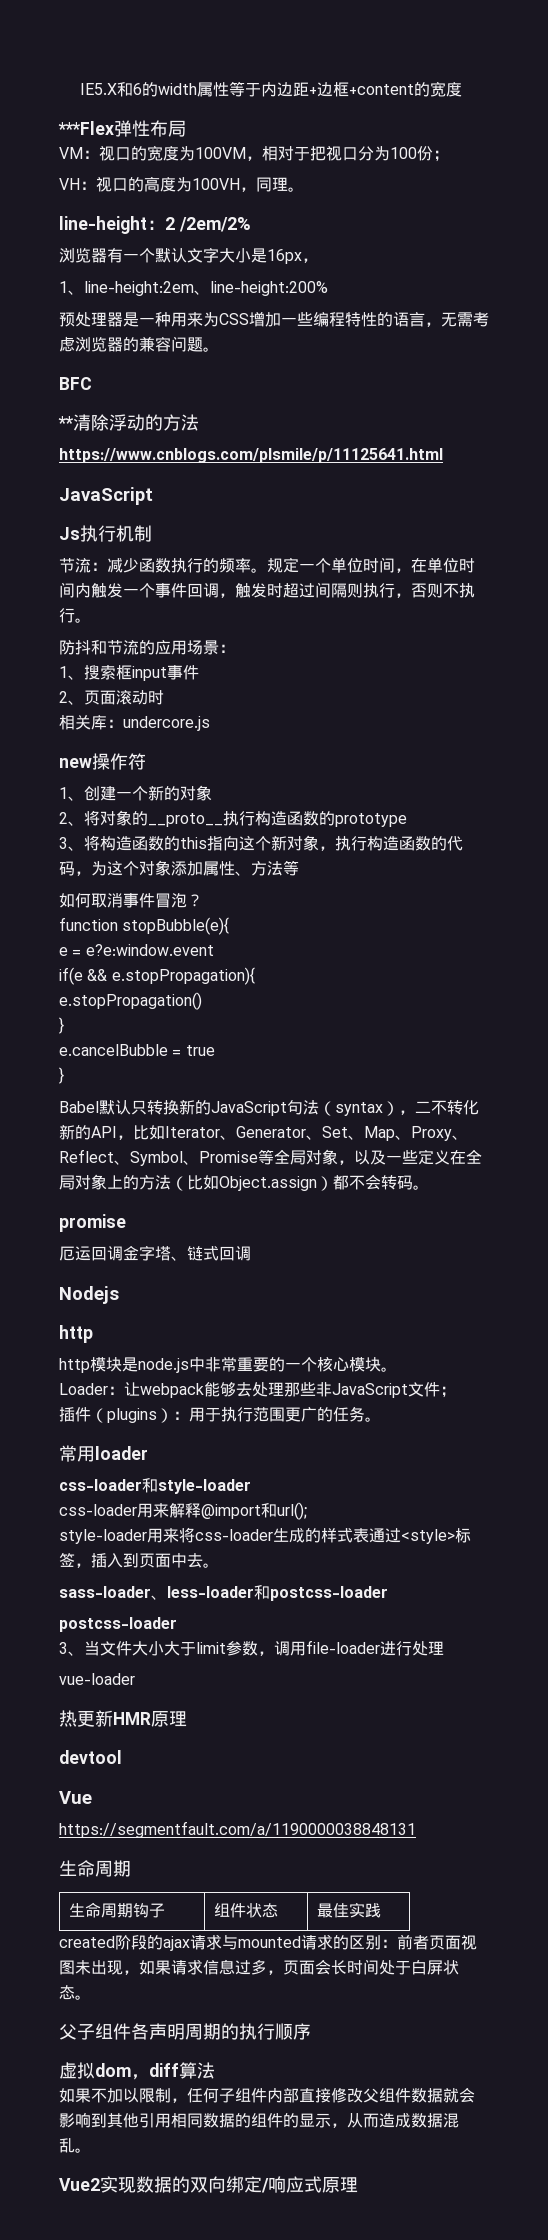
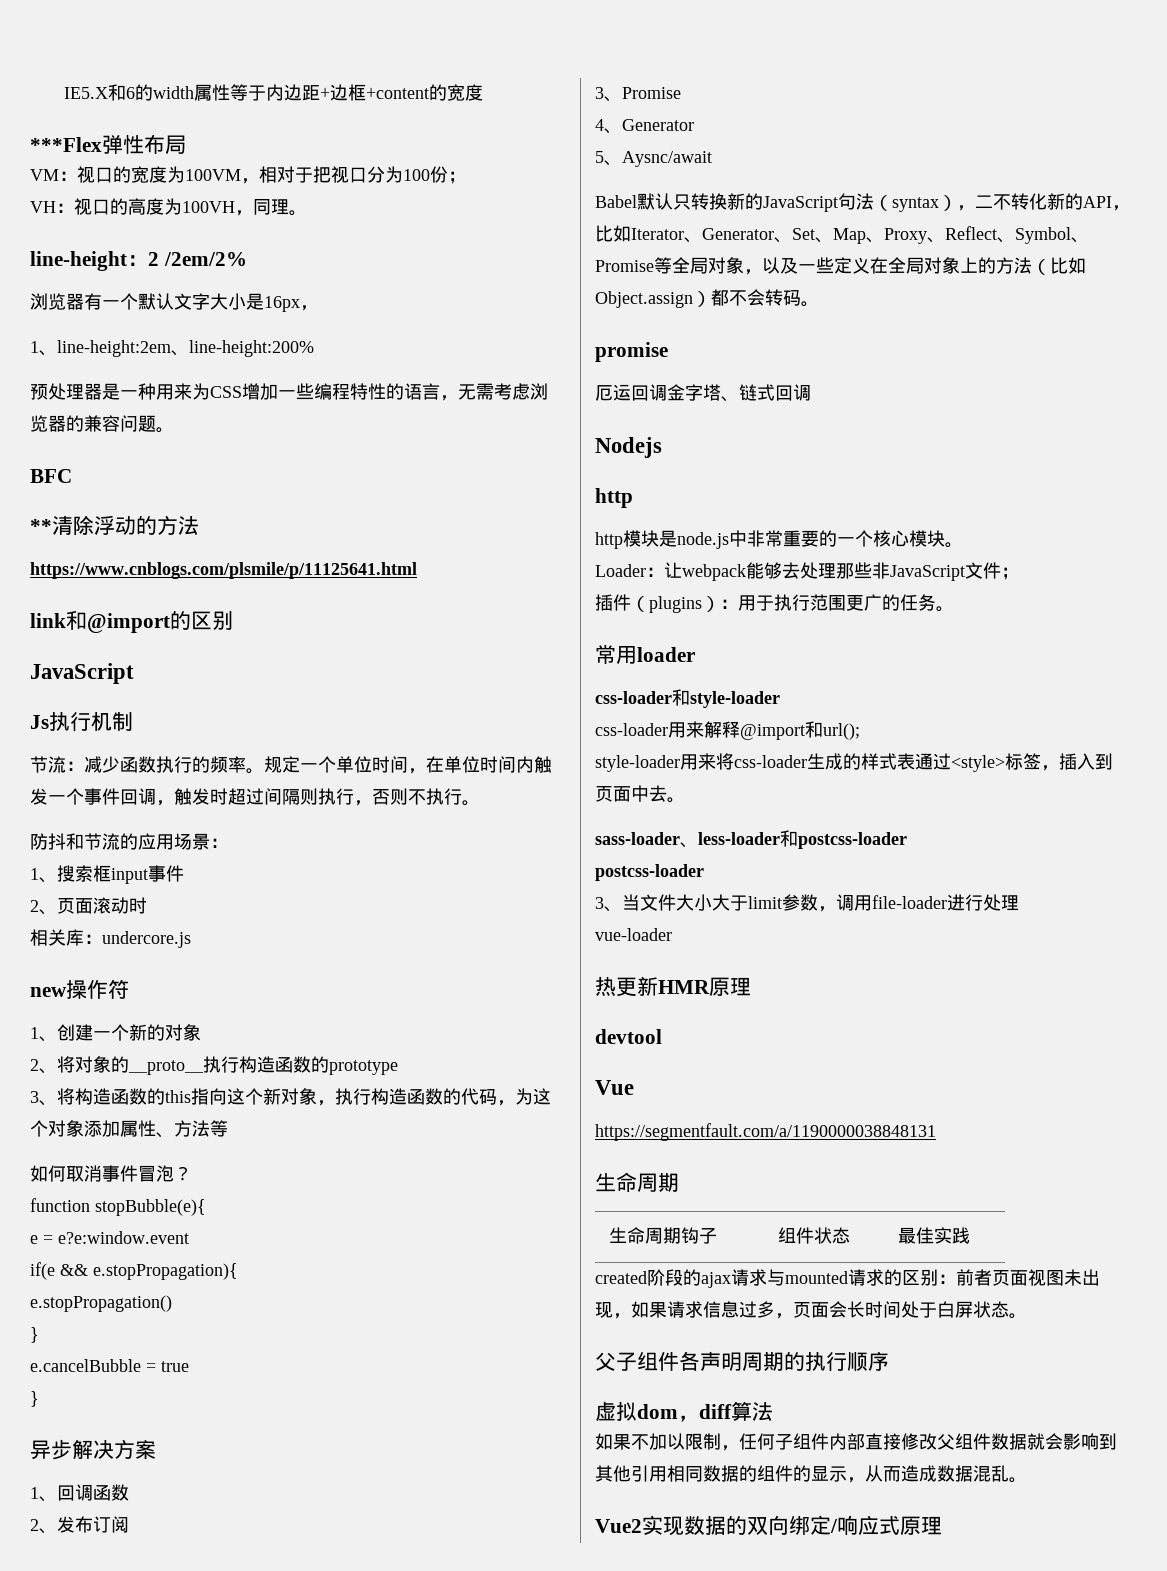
+ link和@import的区别
+ 异步解决方案
+ 1、回调函数
+ 2、发布订阅
+ 3、Promise
+ 4、Generator
+ 5、Aysnc/await

